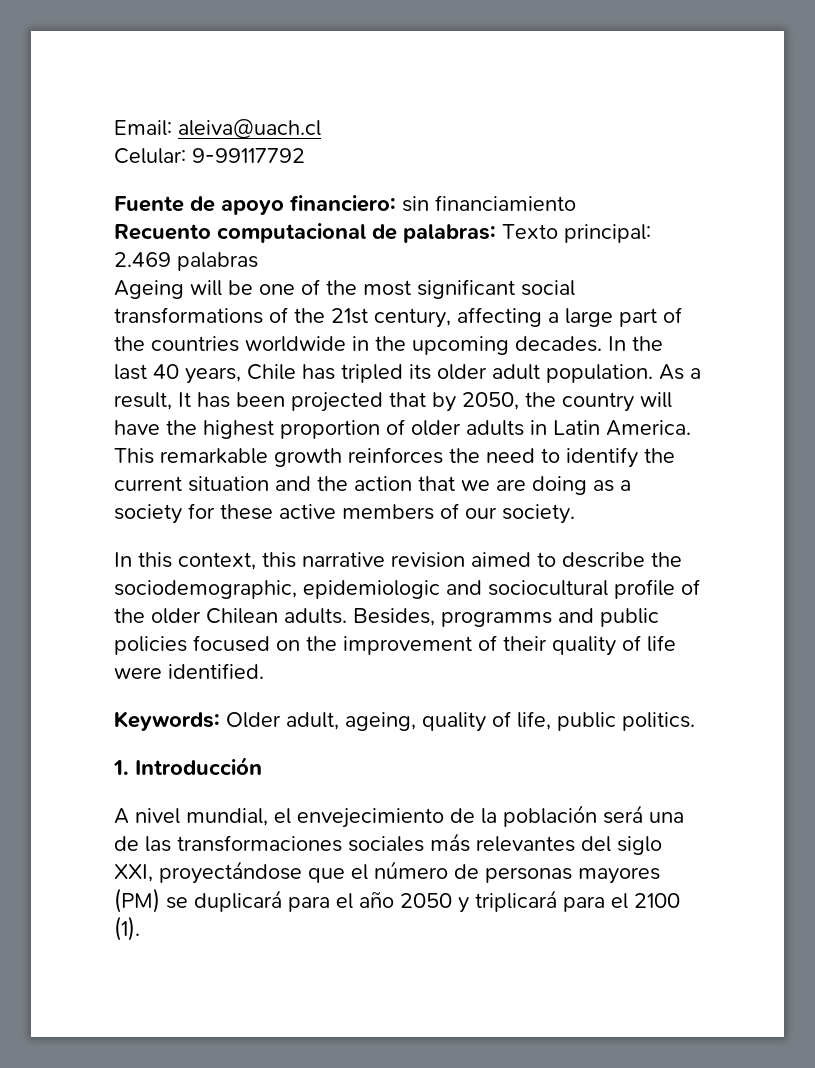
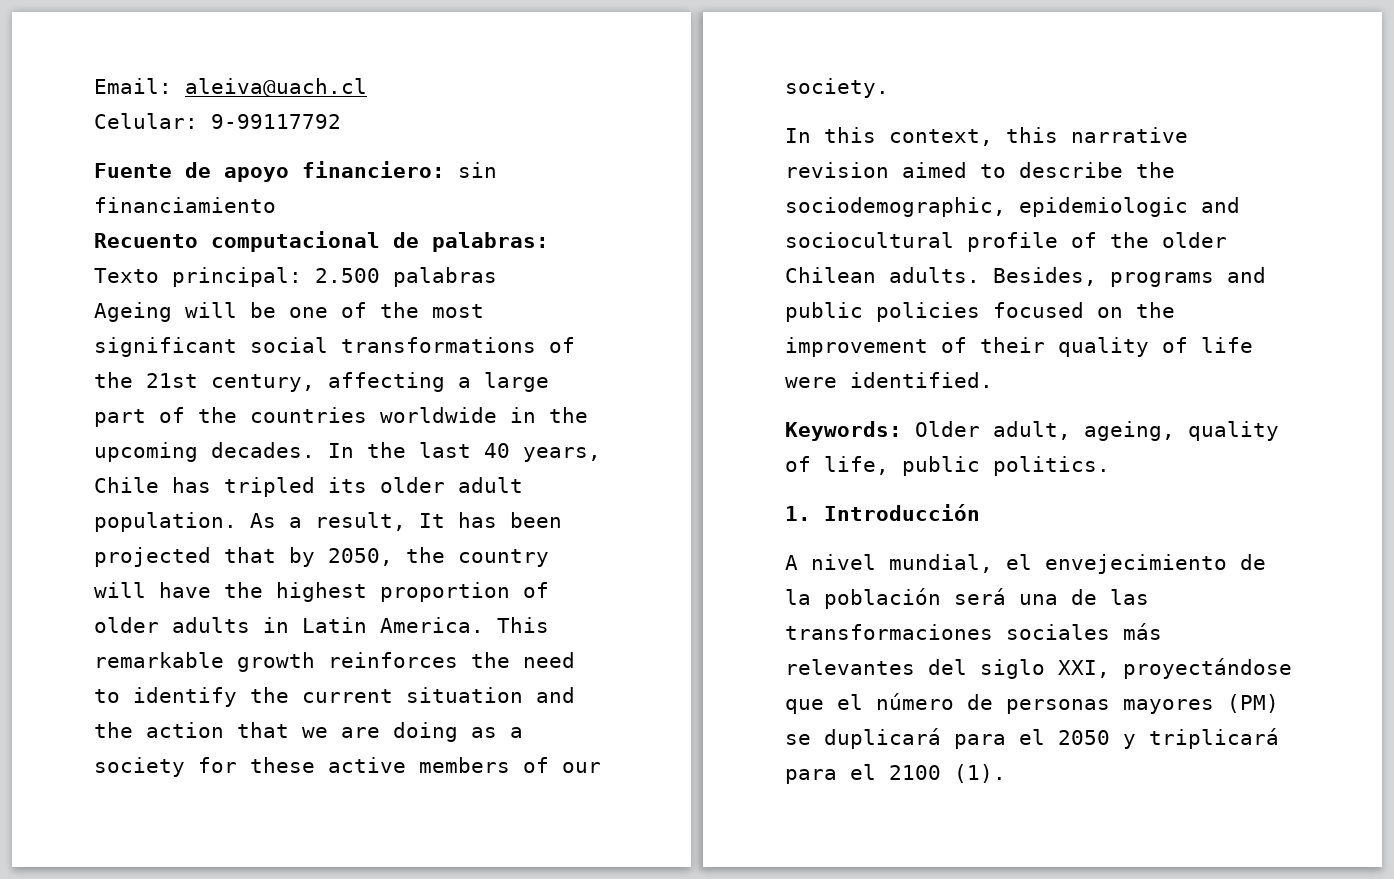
- Recuento computacional de palabras: Texto principal: 2.469 palabras
+ Recuento computacional de palabras: Texto principal: 2.500 palabras
- Besides, programms and public policies focused on the improvement of their quality of life were identified.
+ Besides, programs and public policies focused on the improvement of their quality of life were identified.
- A nivel mundial, el envejecimiento de la población será una de las transformaciones sociales más relevantes del siglo XXI, proyectándose que el número de personas mayores (PM) se duplicará para el año 2050 y triplicará para el 2100 (1).
+ A nivel mundial, el envejecimiento de la población será una de las transformaciones sociales más relevantes del siglo XXI, proyectándose que el número de personas mayores (PM) se duplicará para el 2050 y triplicará para el 2100 (1).

